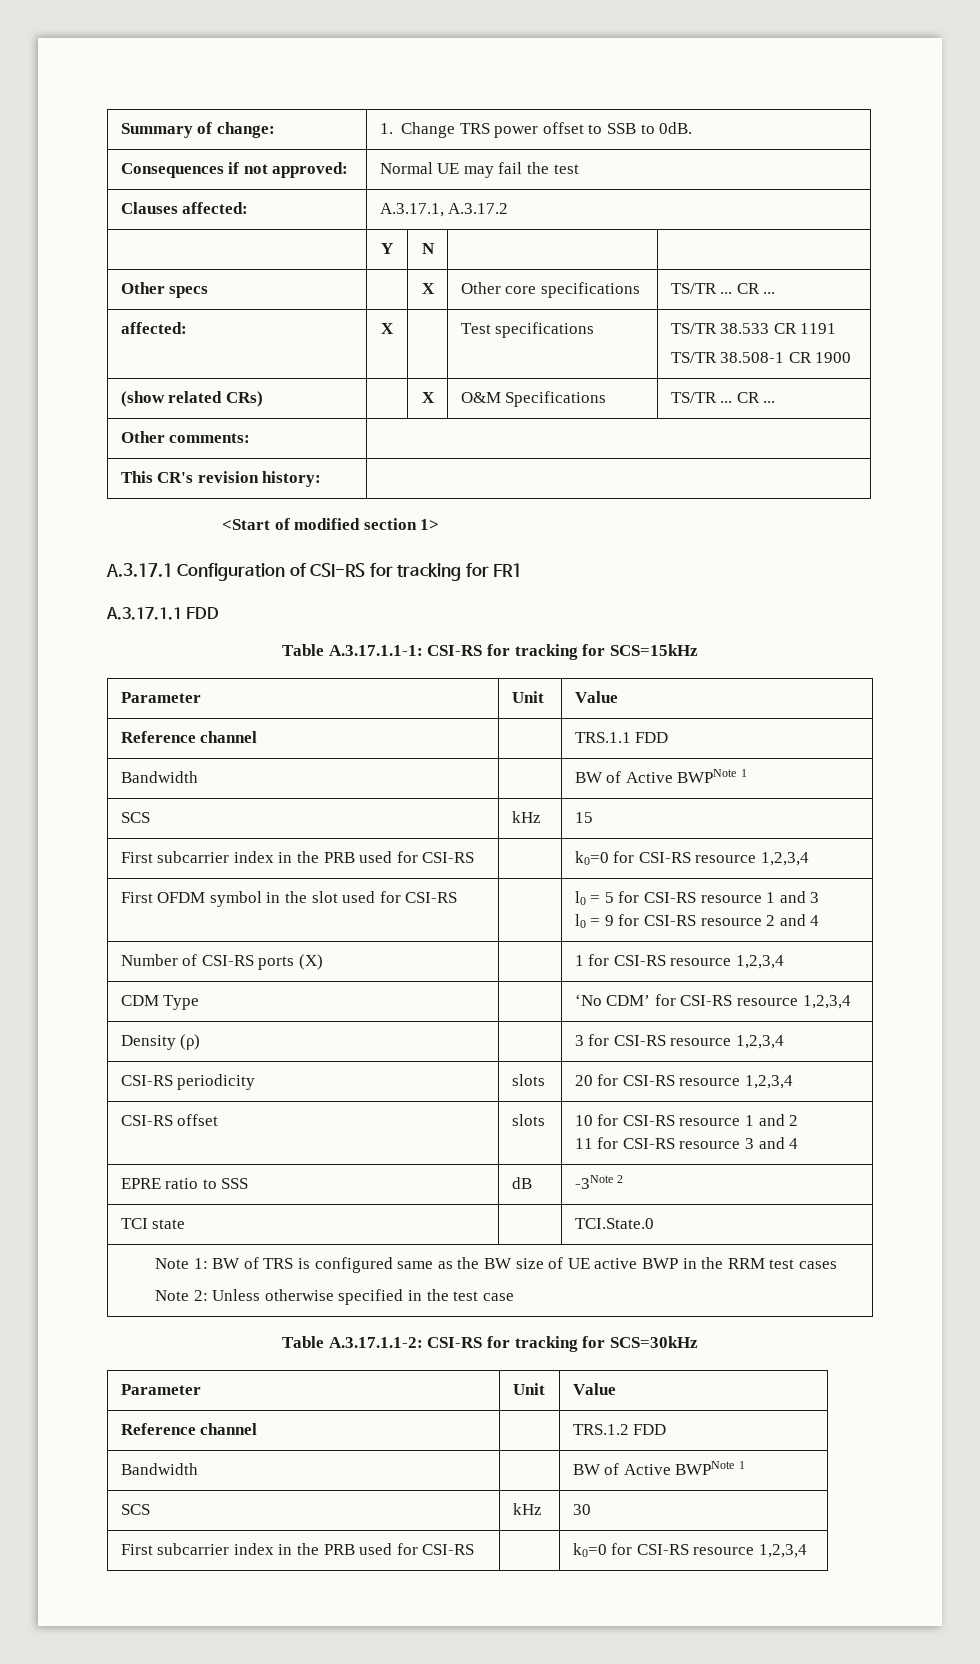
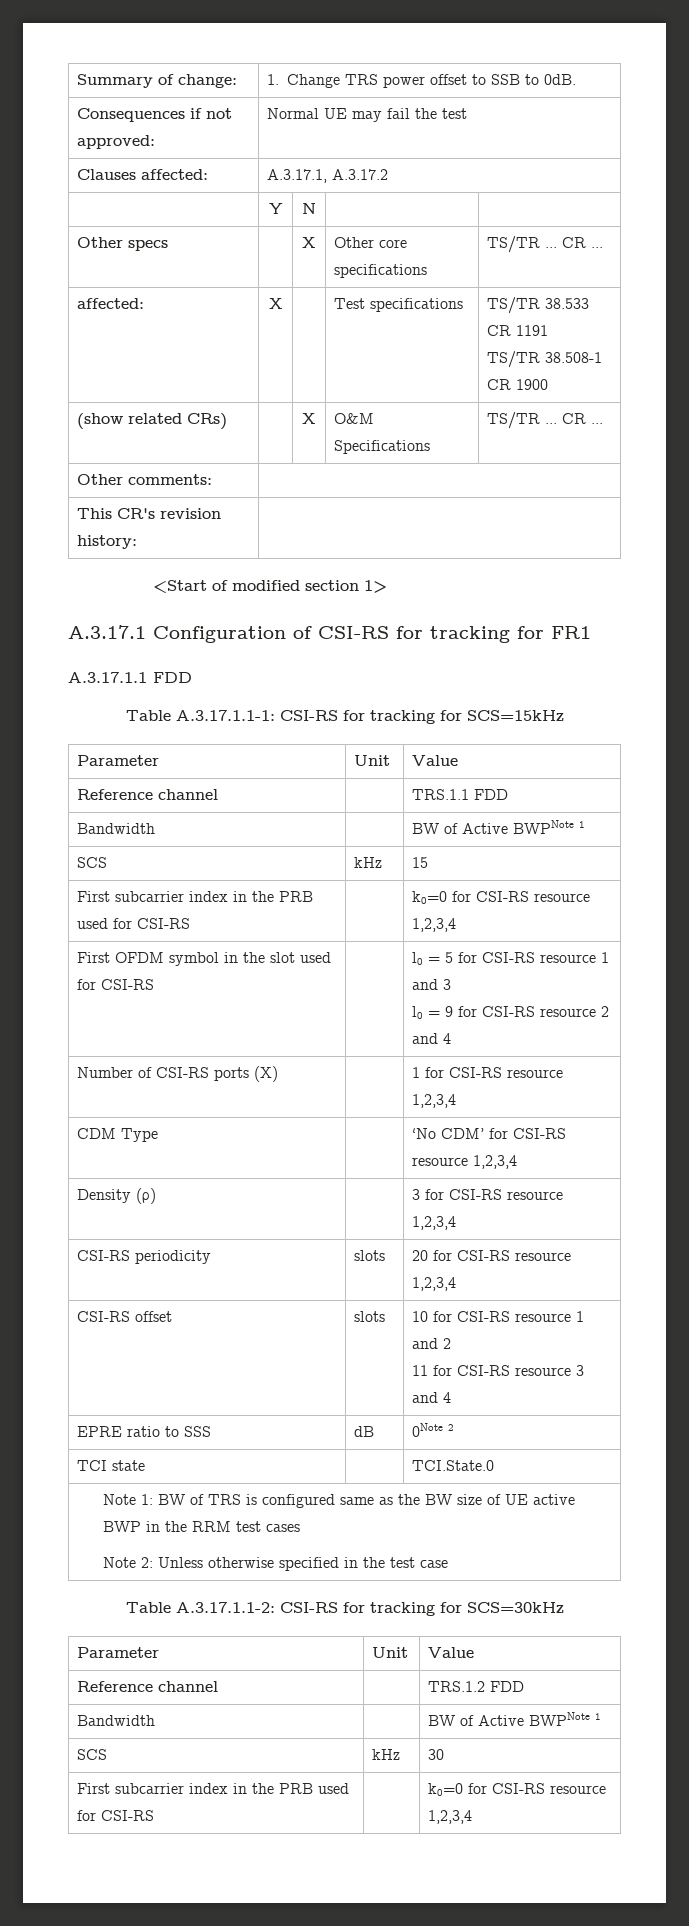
- EPRE ratio to SSS | dB | -3Note 2
+ EPRE ratio to SSS | dB | 0Note 2

